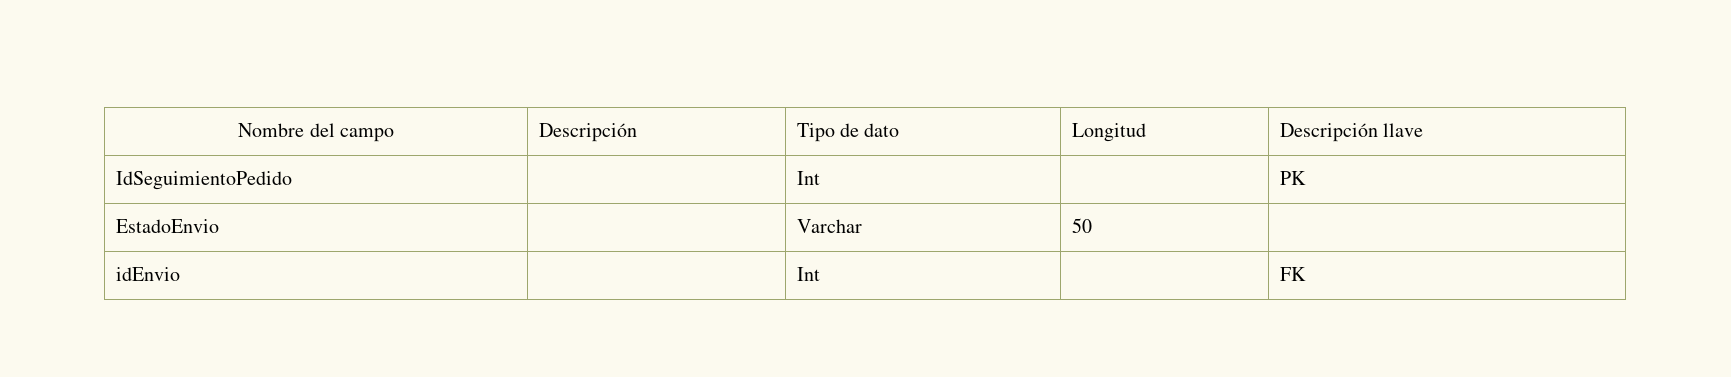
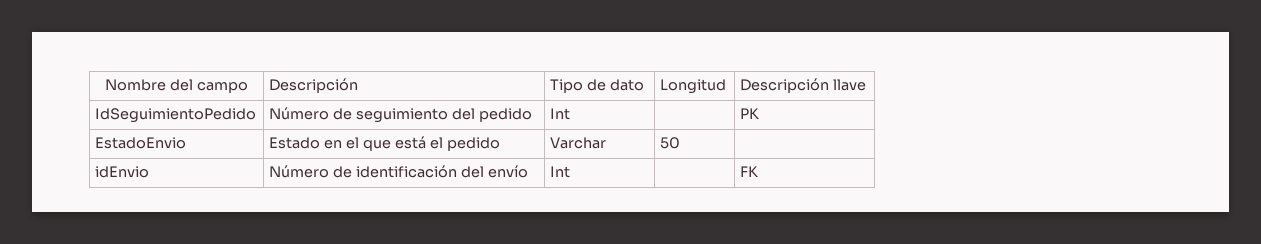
- IdSeguimientoPedido | | Int | | PK
- EstadoEnvio | | Varchar | 50 |
- idEnvio | | Int | | FK
+ IdSeguimientoPedido | Número de seguimiento del pedido | Int | | PK
+ EstadoEnvio | Estado en el que está el pedido | Varchar | 50 |
+ idEnvio | Número de identificación del envío | Int | | FK

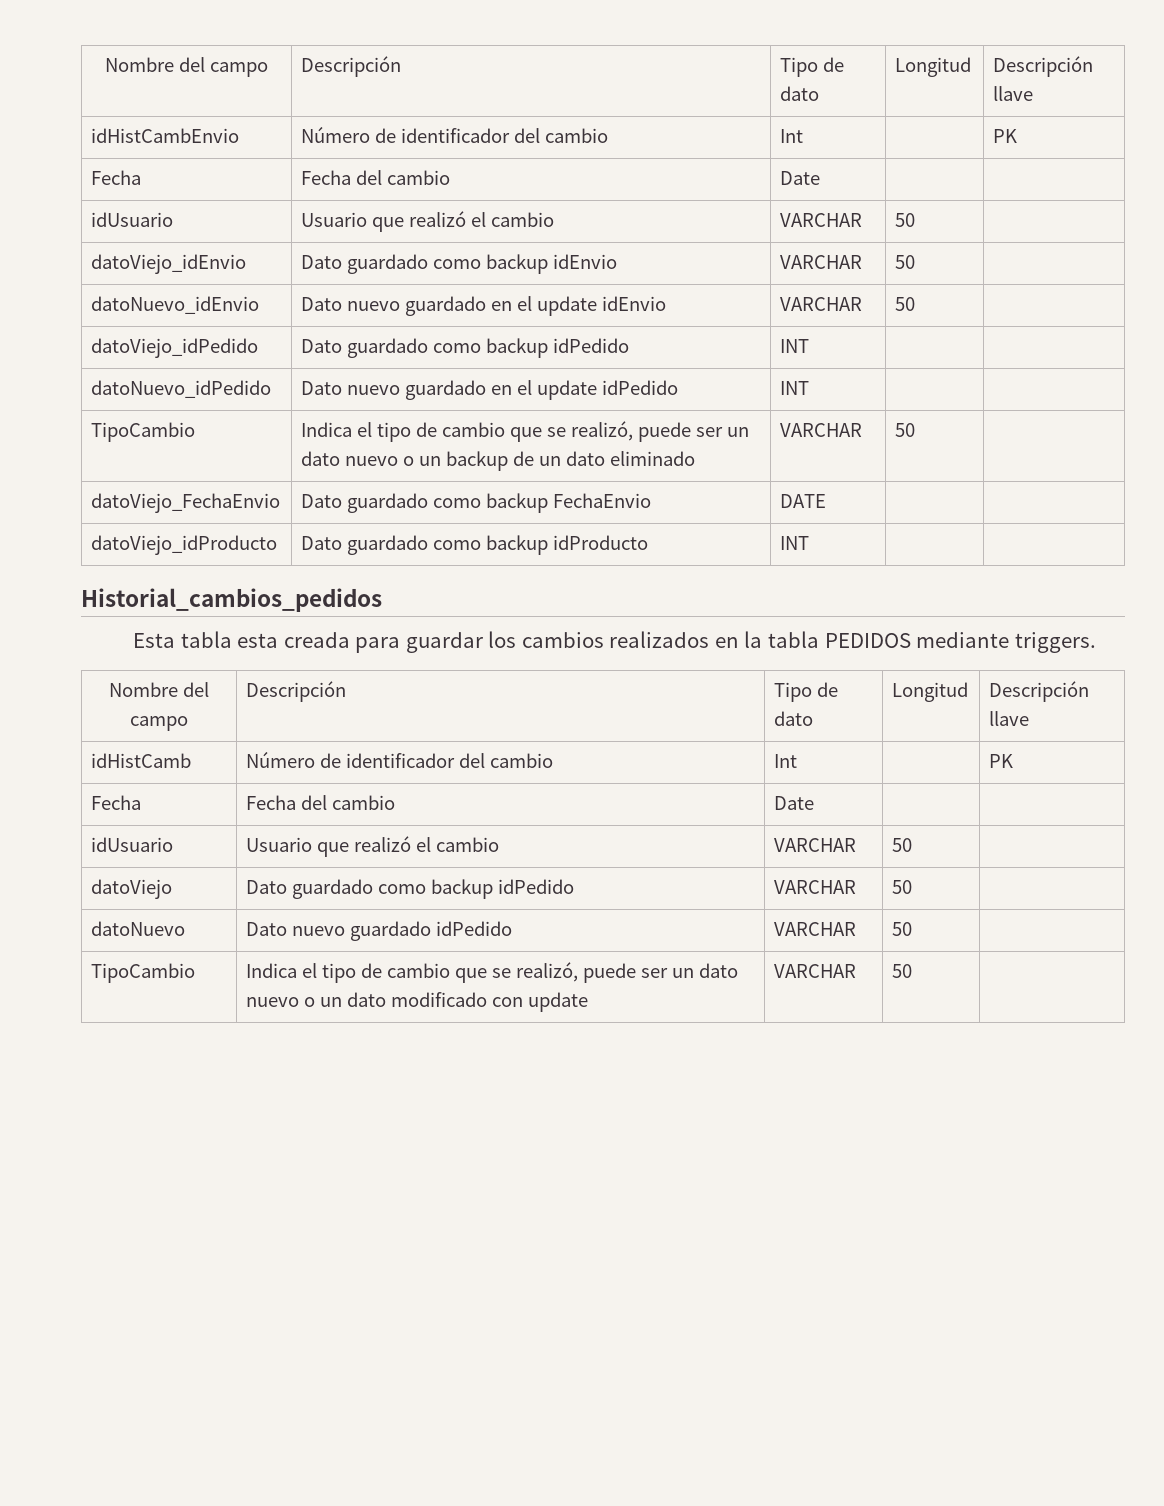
- IdSeguimientoPedido | Número de seguimiento del pedido | Int | | PK
- EstadoEnvio | Estado en el que está el pedido | Varchar | 50 |
- idEnvio | Número de identificación del envío | Int | | FK
+ idHistCambEnvio | Número de identificador del cambio | Int | | PK
+ Fecha | Fecha del cambio | Date | |
+ idUsuario | Usuario que realizó el cambio | VARCHAR | 50 |
+ datoViejo_idEnvio | Dato guardado como backup idEnvio | VARCHAR | 50 |
+ datoNuevo_idEnvio | Dato nuevo guardado en el update idEnvio | VARCHAR | 50 |
+ datoViejo_idPedido | Dato guardado como backup idPedido | INT | |
+ datoNuevo_idPedido | Dato nuevo guardado en el update idPedido | INT | |
+ TipoCambio | Indica el tipo de cambio que se realizó, puede ser un dato nuevo o un backup de un dato eliminado | VARCHAR | 50 |
+ datoViejo_FechaEnvio | Dato guardado como backup FechaEnvio | DATE | |
+ datoViejo_idProducto | Dato guardado como backup idProducto | INT | |
+ Historial_cambios_pedidos
+ Esta tabla esta creada para guardar los cambios realizados en la tabla PEDIDOS mediante triggers.
+ Nombre del campo | Descripción | Tipo de dato | Longitud | Descripción llave
+ idHistCamb | Número de identificador del cambio | Int | | PK
+ Fecha | Fecha del cambio | Date | |
+ idUsuario | Usuario que realizó el cambio | VARCHAR | 50 |
+ datoViejo | Dato guardado como backup idPedido | VARCHAR | 50 |
+ datoNuevo | Dato nuevo guardado idPedido | VARCHAR | 50 |
+ TipoCambio | Indica el tipo de cambio que se realizó, puede ser un dato nuevo o un dato modificado con update | VARCHAR | 50 |

